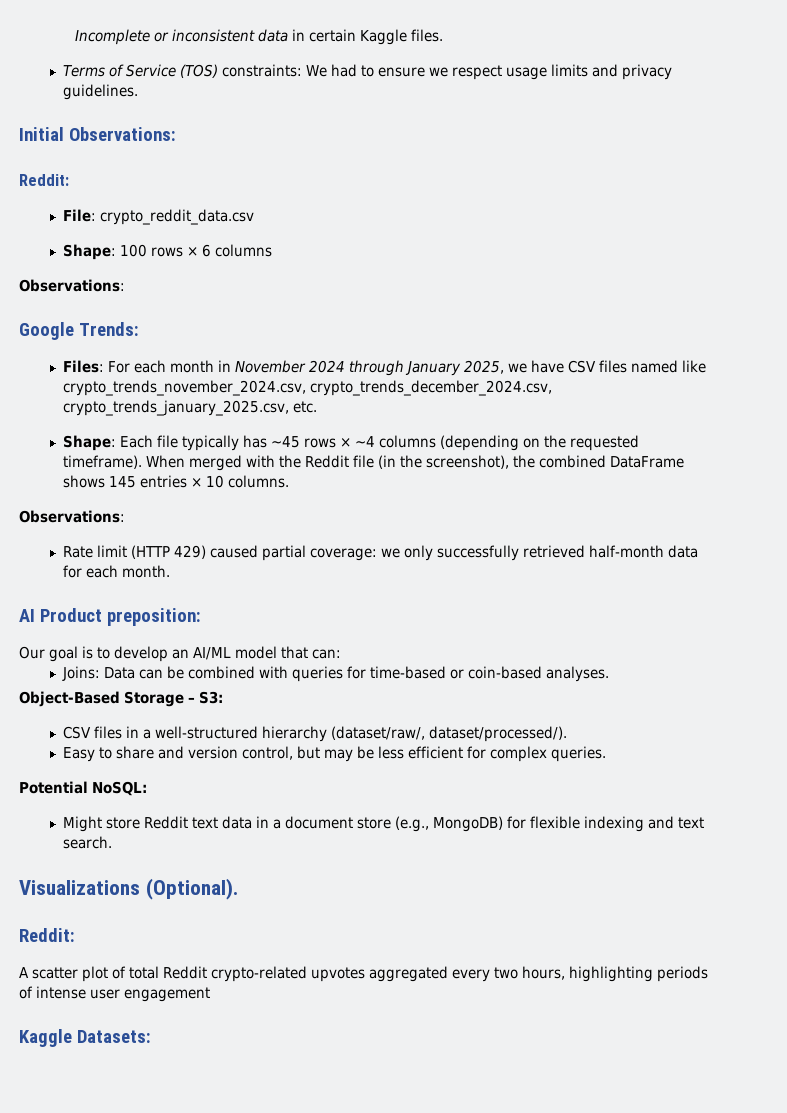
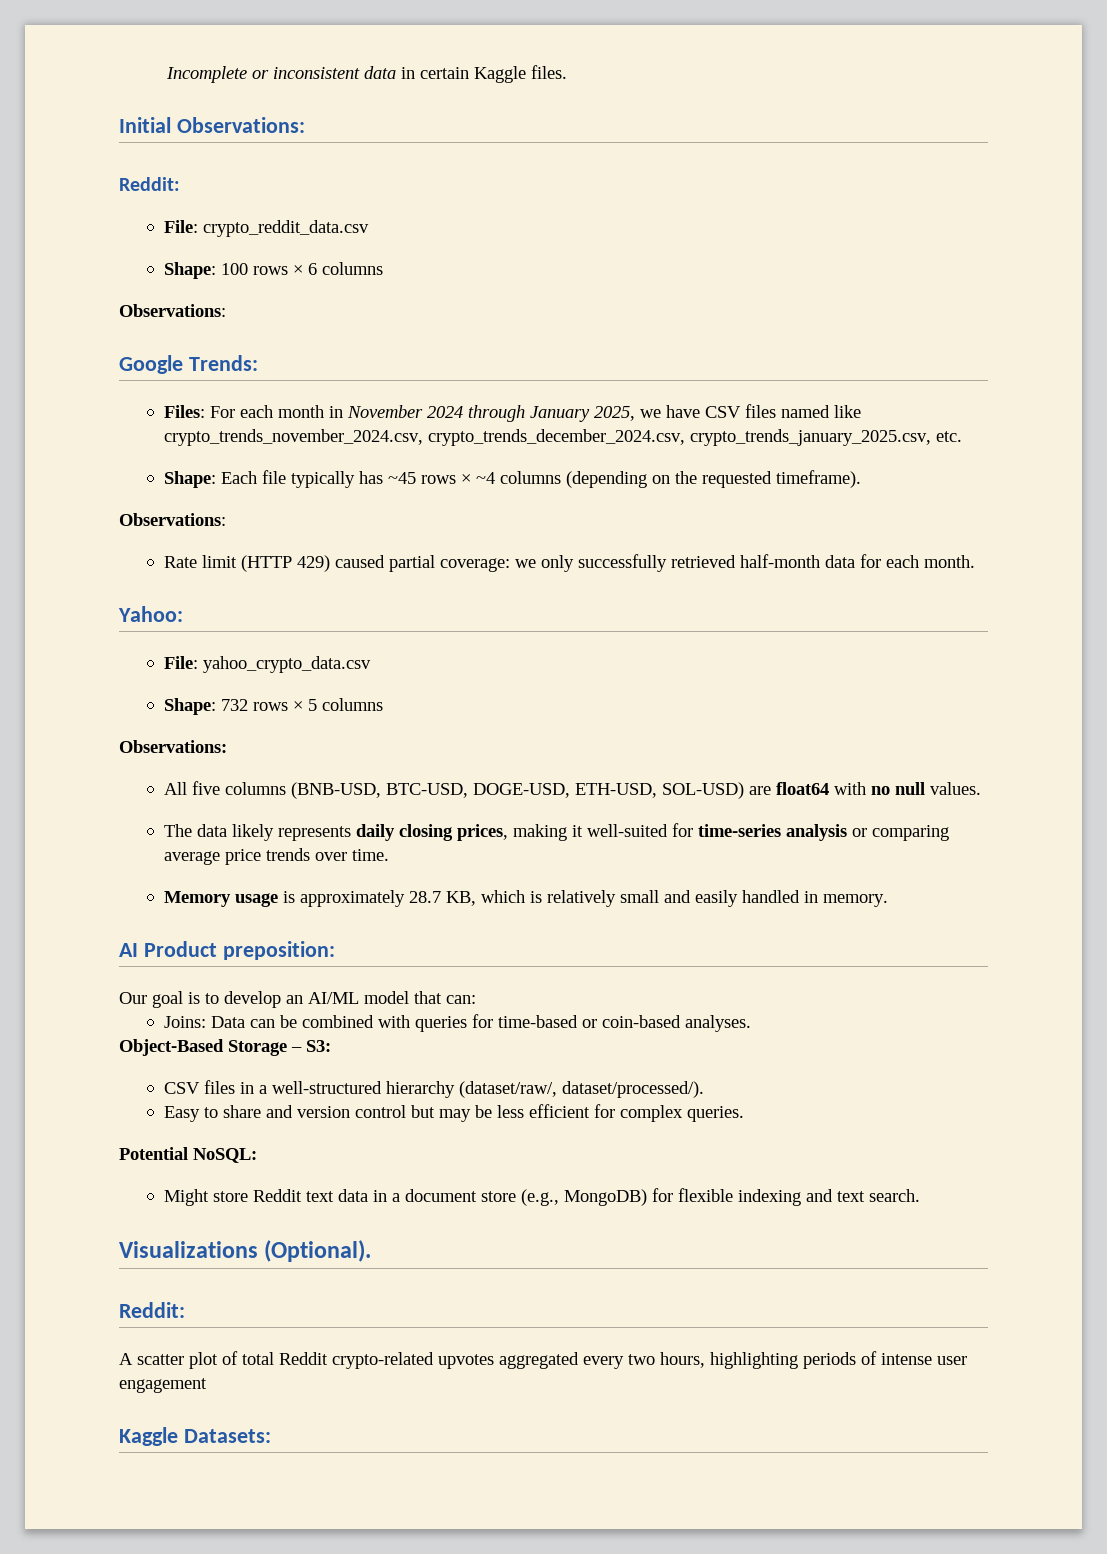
- Terms of Service (TOS) constraints: We had to ensure we respect usage limits and privacy guidelines.
- When merged with the Reddit file (in the screenshot), the combined DataFrame shows 145 entries × 10 columns.
+ Yahoo:
+ File: yahoo_crypto_data.csv
+ Shape: 732 rows × 5 columns
+ Observations:
+ All five columns (BNB-USD, BTC-USD, DOGE-USD, ETH-USD, SOL-USD) are float64 with no null values.
+ The data likely represents daily closing prices, making it well-suited for time-series analysis or comparing average price trends over time.
+ Memory usage is approximately 28.7 KB, which is relatively small and easily handled in memory.
- Easy to share and version control, but may be less efficient for complex queries.
+ Easy to share and version control but may be less efficient for complex queries.

